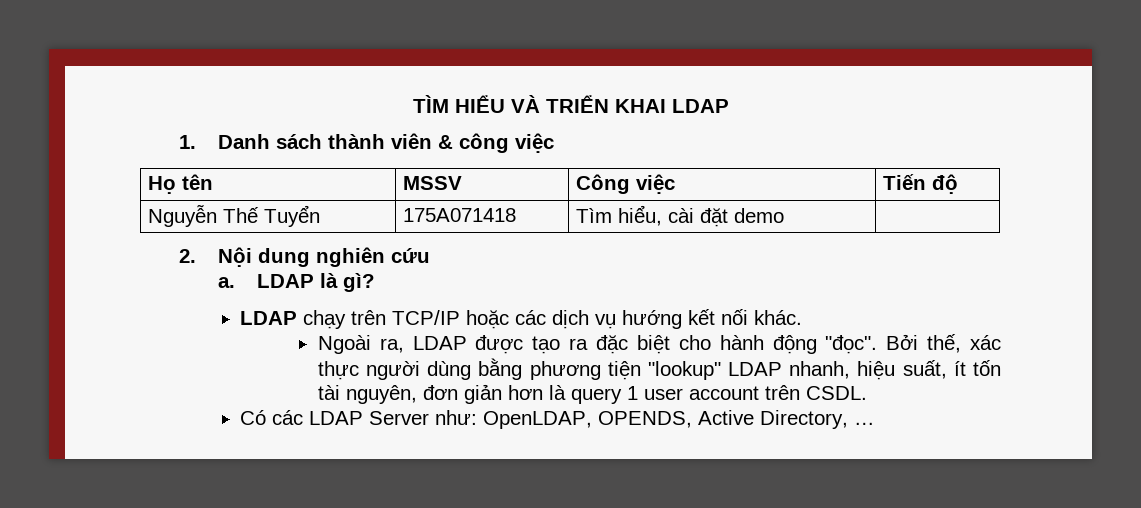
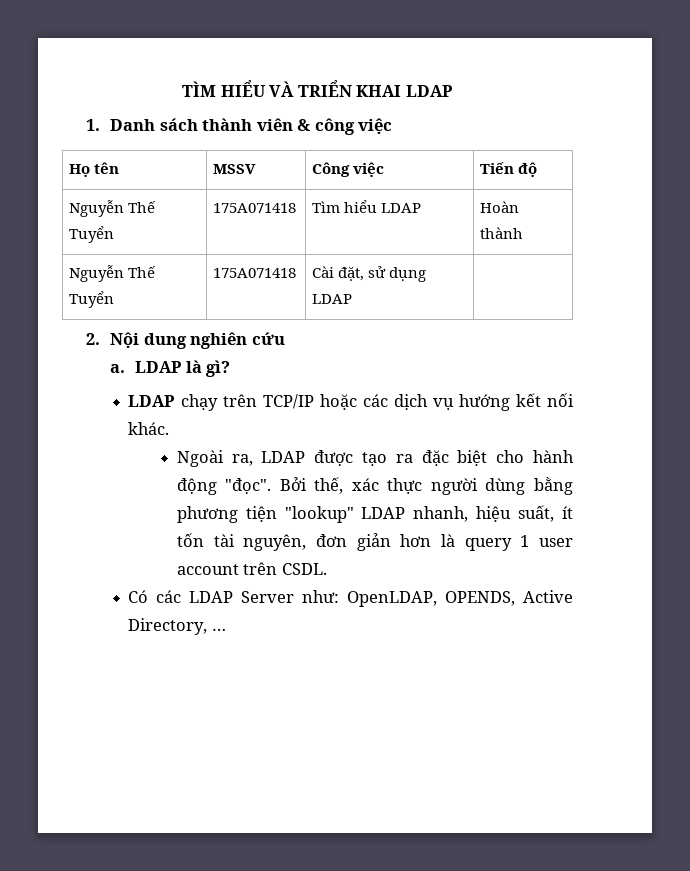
- Nguyễn Thế Tuyển | 175A071418 | Tìm hiểu, cài đặt demo |
+ Nguyễn Thế Tuyển | 175A071418 | Tìm hiểu LDAP | Hoàn thành
+ Nguyễn Thế Tuyển | 175A071418 | Cài đặt, sử dụng LDAP |

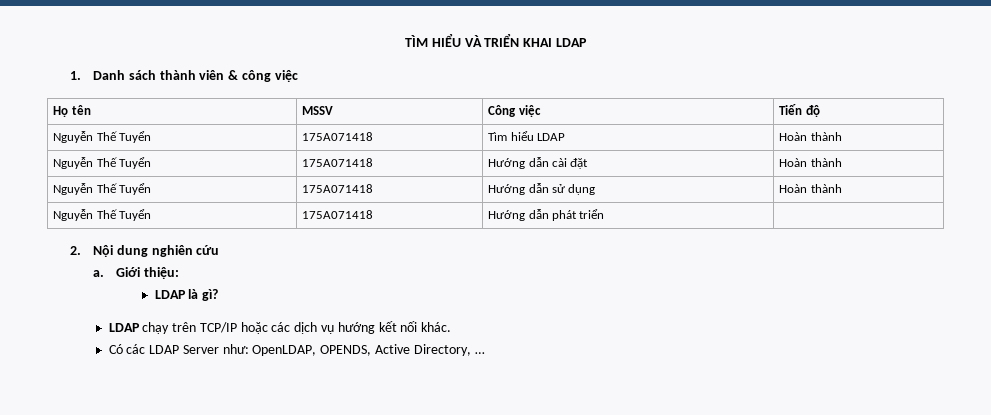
- Nguyễn Thế Tuyển | 175A071418 | Cài đặt, sử dụng LDAP |
+ Nguyễn Thế Tuyển | 175A071418 | Hướng dẫn cài đặt | Hoàn thành
+ Nguyễn Thế Tuyển | 175A071418 | Hướng dẫn sử dụng | Hoàn thành
+ Nguyễn Thế Tuyển | 175A071418 | Hướng dẫn phát triển |
- a. LDAP là gì?
+ a. Giới thiệu:
+ LDAP là gì?
- Ngoài ra, LDAP được tạo ra đặc biệt cho hành động "đọc". Bởi thế, xác thực người dùng bằng phương tiện "lookup" LDAP nhanh, hiệu suất, ít tốn tài nguyên, đơn giản hơn là query 1 user account trên CSDL.

